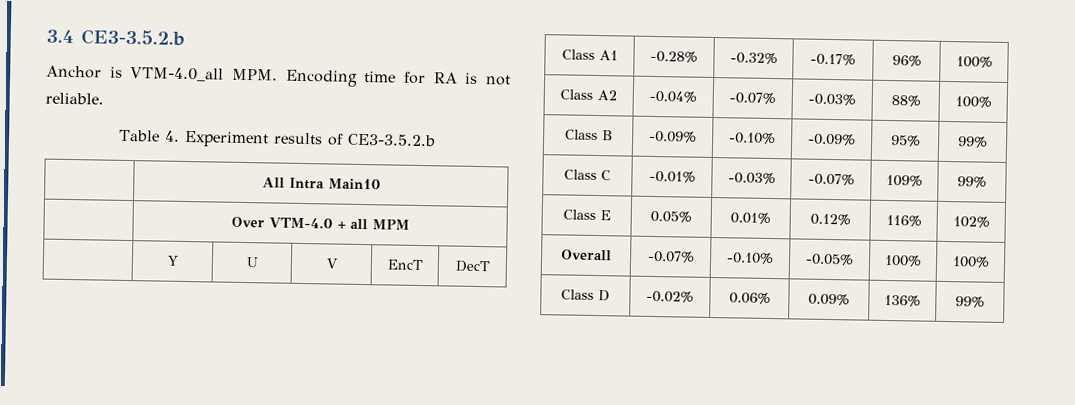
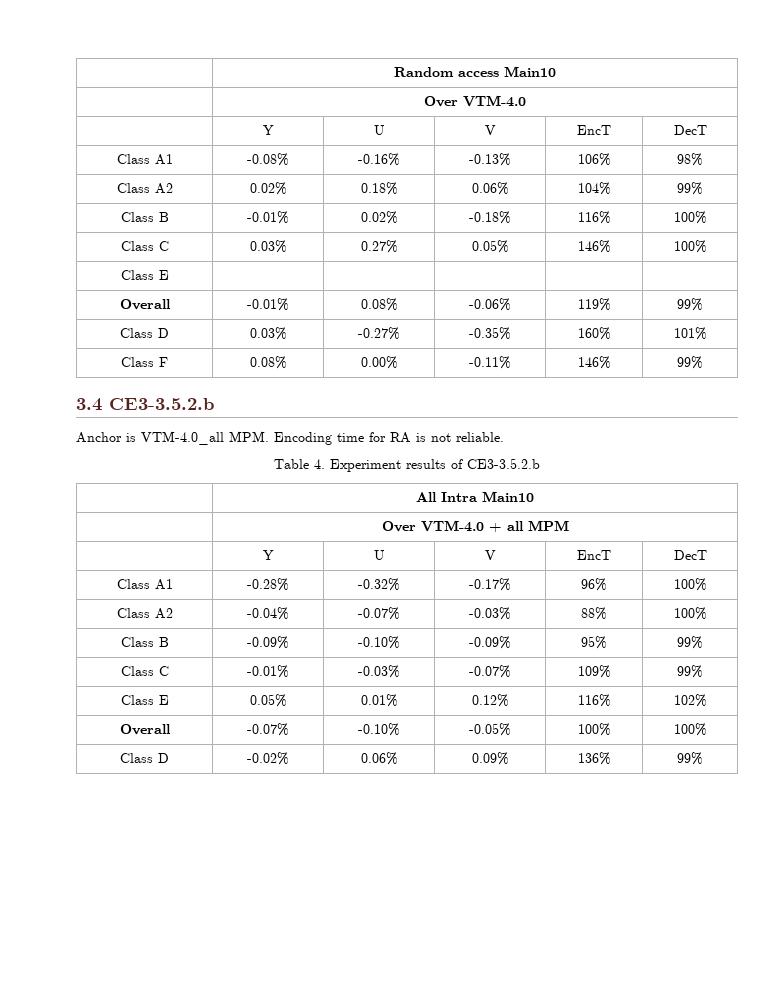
+ | Random access Main10
+ | Over VTM-4.0
+ | Y | U | V | EncT | DecT
+ Class A1 | -0.08% | -0.16% | -0.13% | 106% | 98%
+ Class A2 | 0.02% | 0.18% | 0.06% | 104% | 99%
+ Class B | -0.01% | 0.02% | -0.18% | 116% | 100%
+ Class C | 0.03% | 0.27% | 0.05% | 146% | 100%
+ Class E | | | | |
+ Overall | -0.01% | 0.08% | -0.06% | 119% | 99%
+ Class D | 0.03% | -0.27% | -0.35% | 160% | 101%
+ Class F | 0.08% | 0.00% | -0.11% | 146% | 99%

